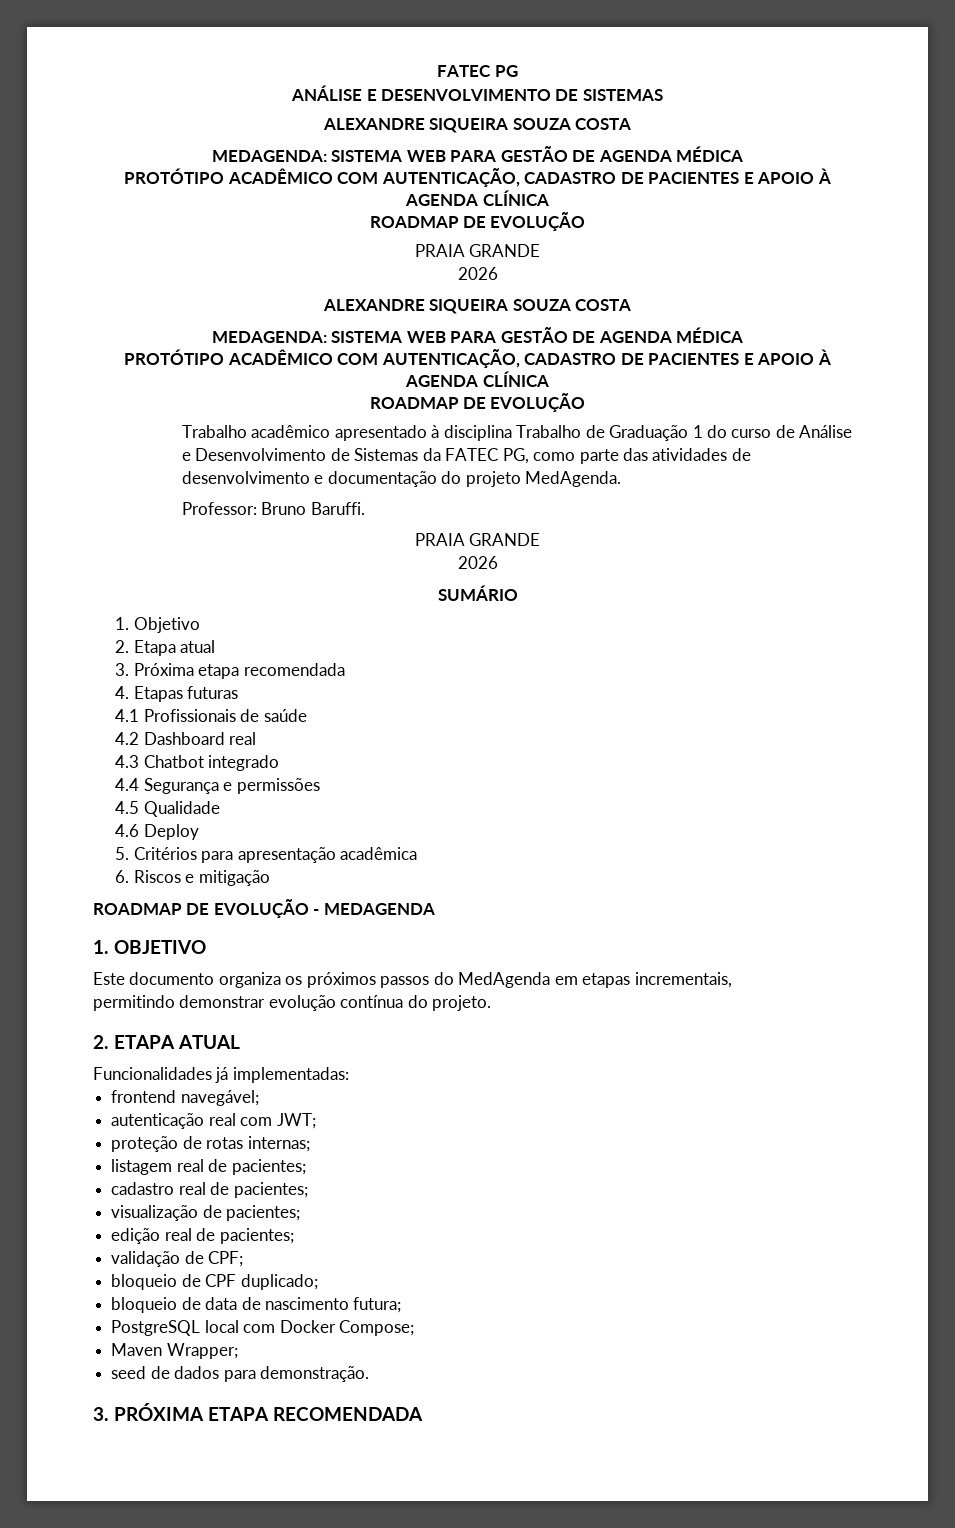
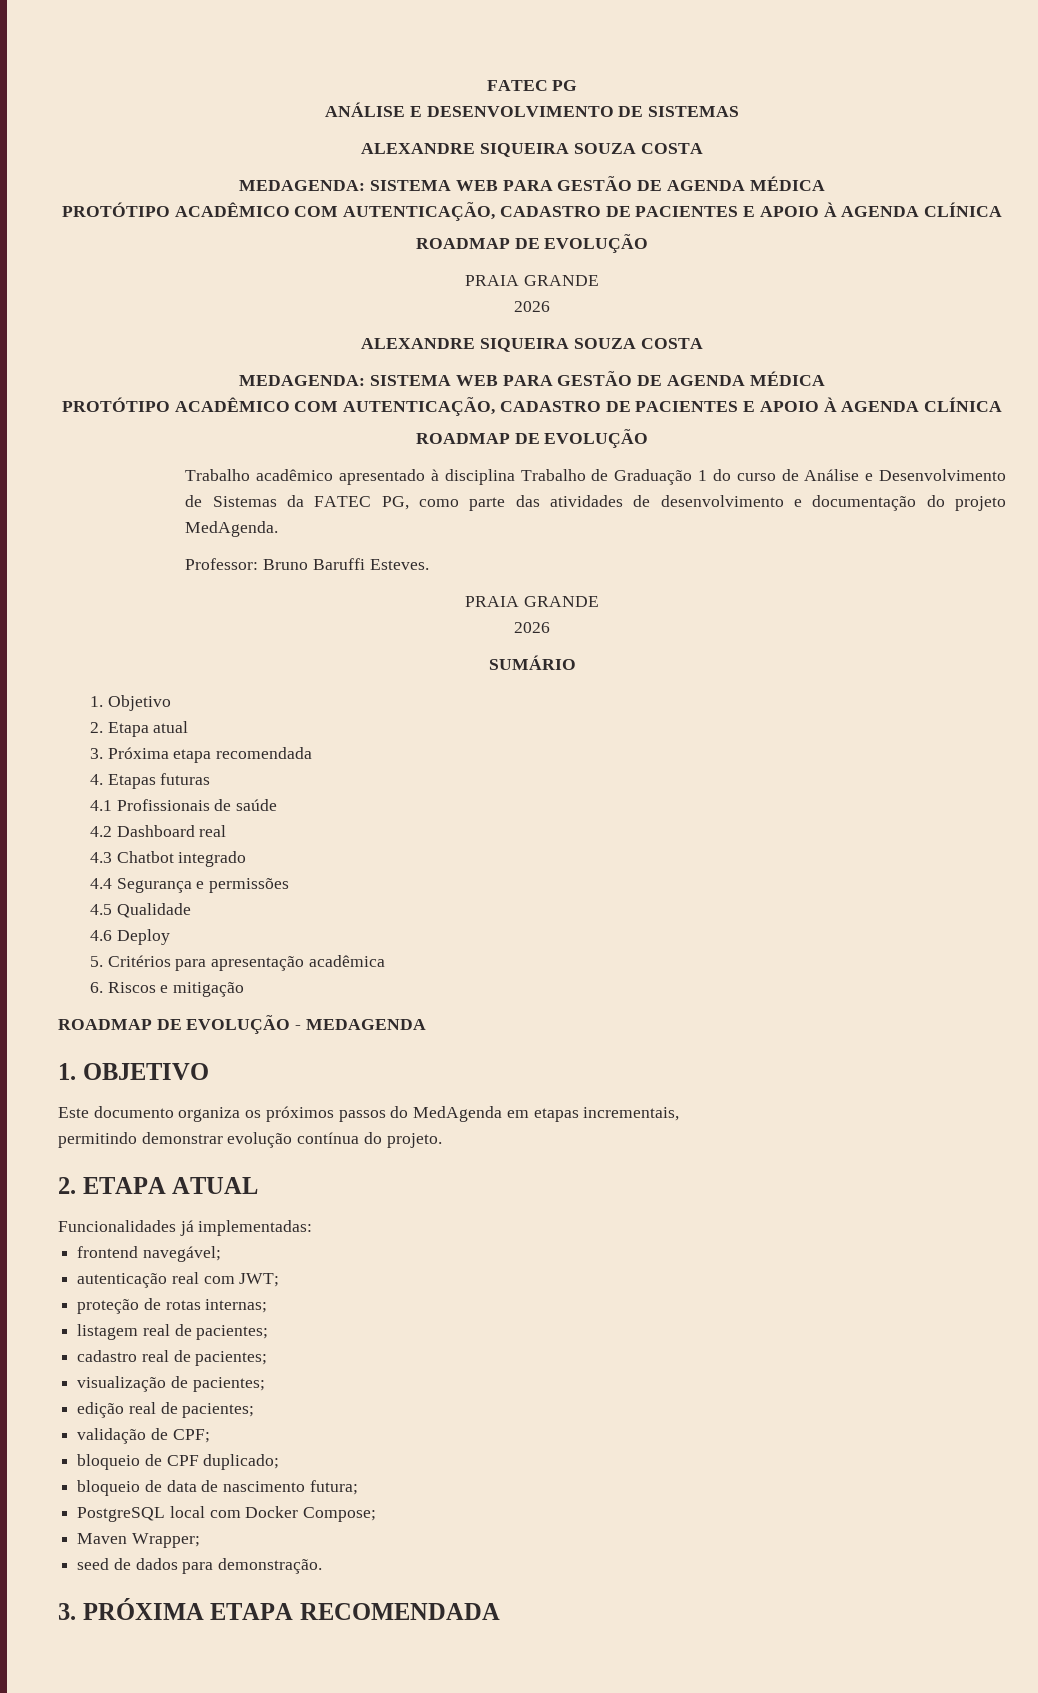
- Professor: Bruno Baruffi.
+ Professor: Bruno Baruffi Esteves.

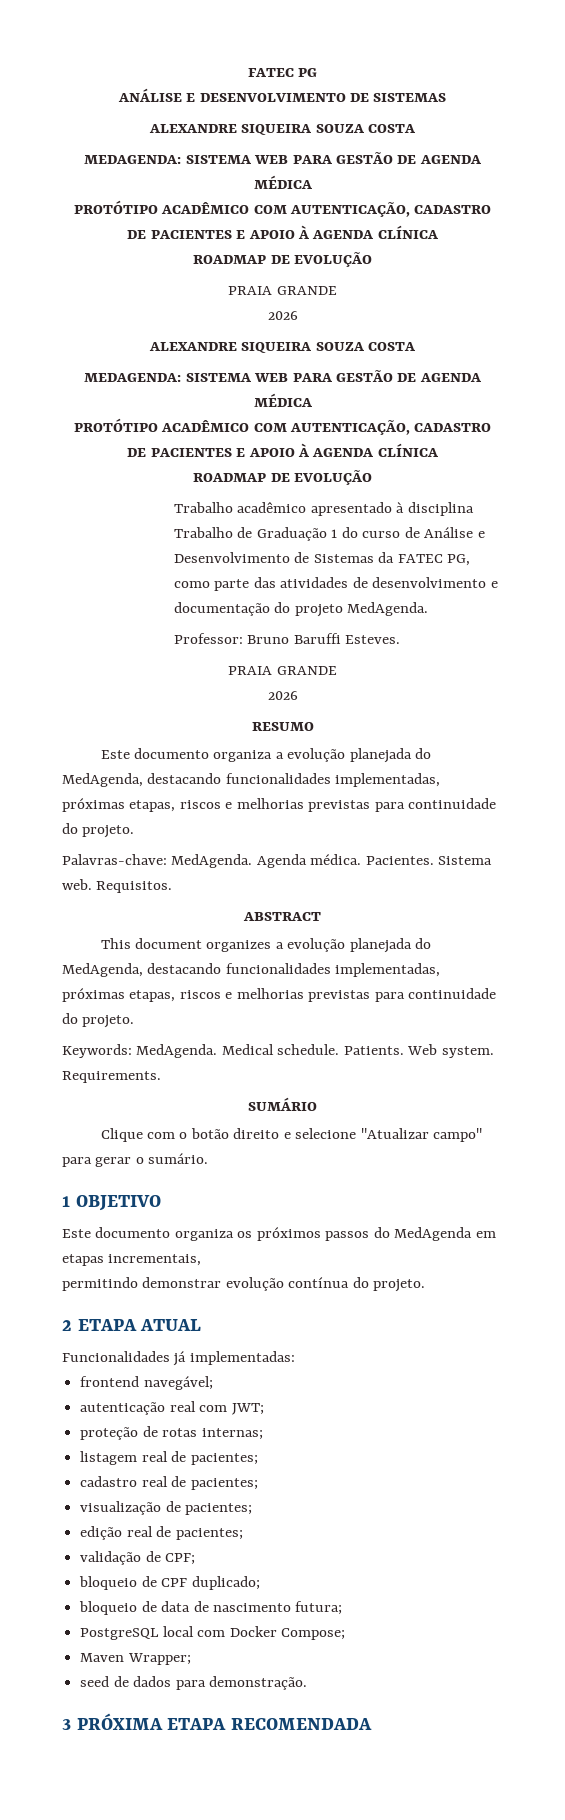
+ RESUMO
+ Este documento organiza a evolução planejada do MedAgenda, destacando funcionalidades implementadas, próximas etapas, riscos e melhorias previstas para continuidade do projeto.
+ Palavras-chave: MedAgenda. Agenda médica. Pacientes. Sistema web. Requisitos.
+ ABSTRACT
+ This document organizes a evolução planejada do MedAgenda, destacando funcionalidades implementadas, próximas etapas, riscos e melhorias previstas para continuidade do projeto.
+ Keywords: MedAgenda. Medical schedule. Patients. Web system. Requirements.
  SUMÁRIO
- 1. Objetivo
- 2. Etapa atual
- 3. Próxima etapa recomendada
- 4. Etapas futuras
- 4.1 Profissionais de saúde
- 4.2 Dashboard real
- 4.3 Chatbot integrado
- 4.4 Segurança e permissões
- 4.5 Qualidade
- 4.6 Deploy
- 5. Critérios para apresentação acadêmica
- 6. Riscos e mitigação
- ROADMAP DE EVOLUÇÃO - MEDAGENDA
- 1. OBJETIVO
+ Clique com o botão direito e selecione "Atualizar campo" para gerar o sumário.
+ 1 OBJETIVO
- 2. ETAPA ATUAL
+ 2 ETAPA ATUAL
- 3. PRÓXIMA ETAPA RECOMENDADA
+ 3 PRÓXIMA ETAPA RECOMENDADA

